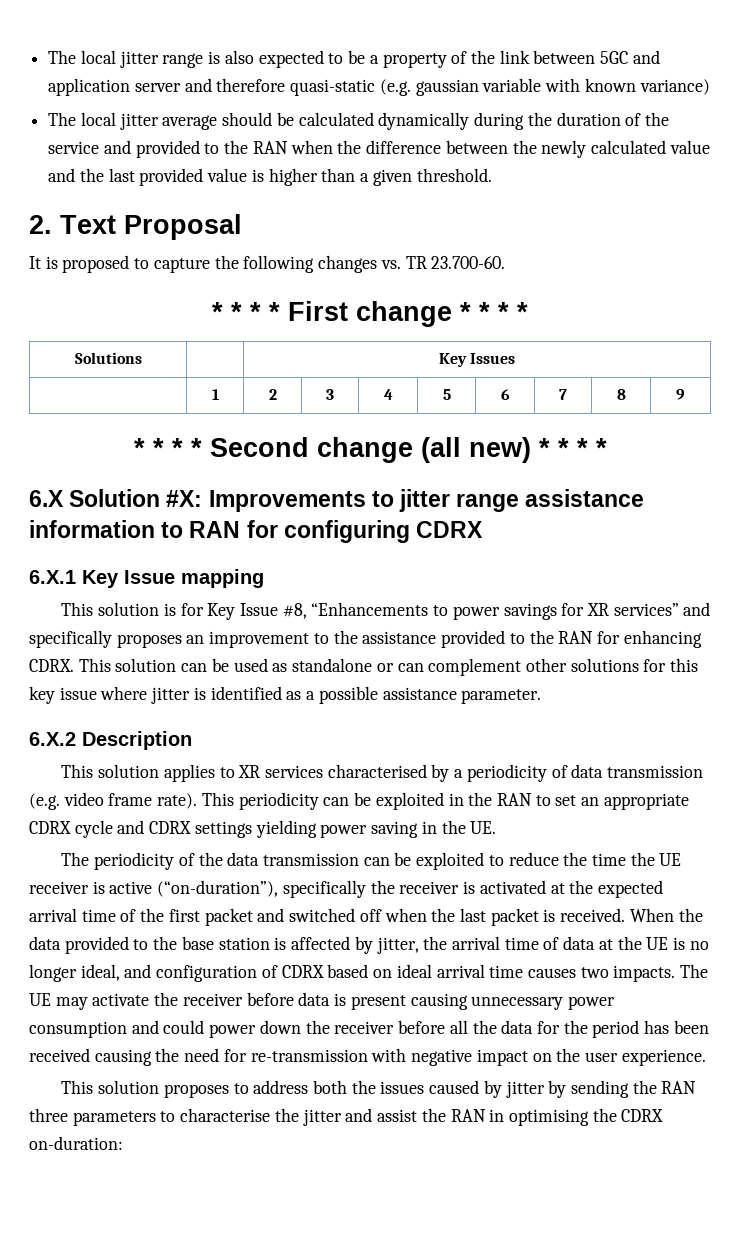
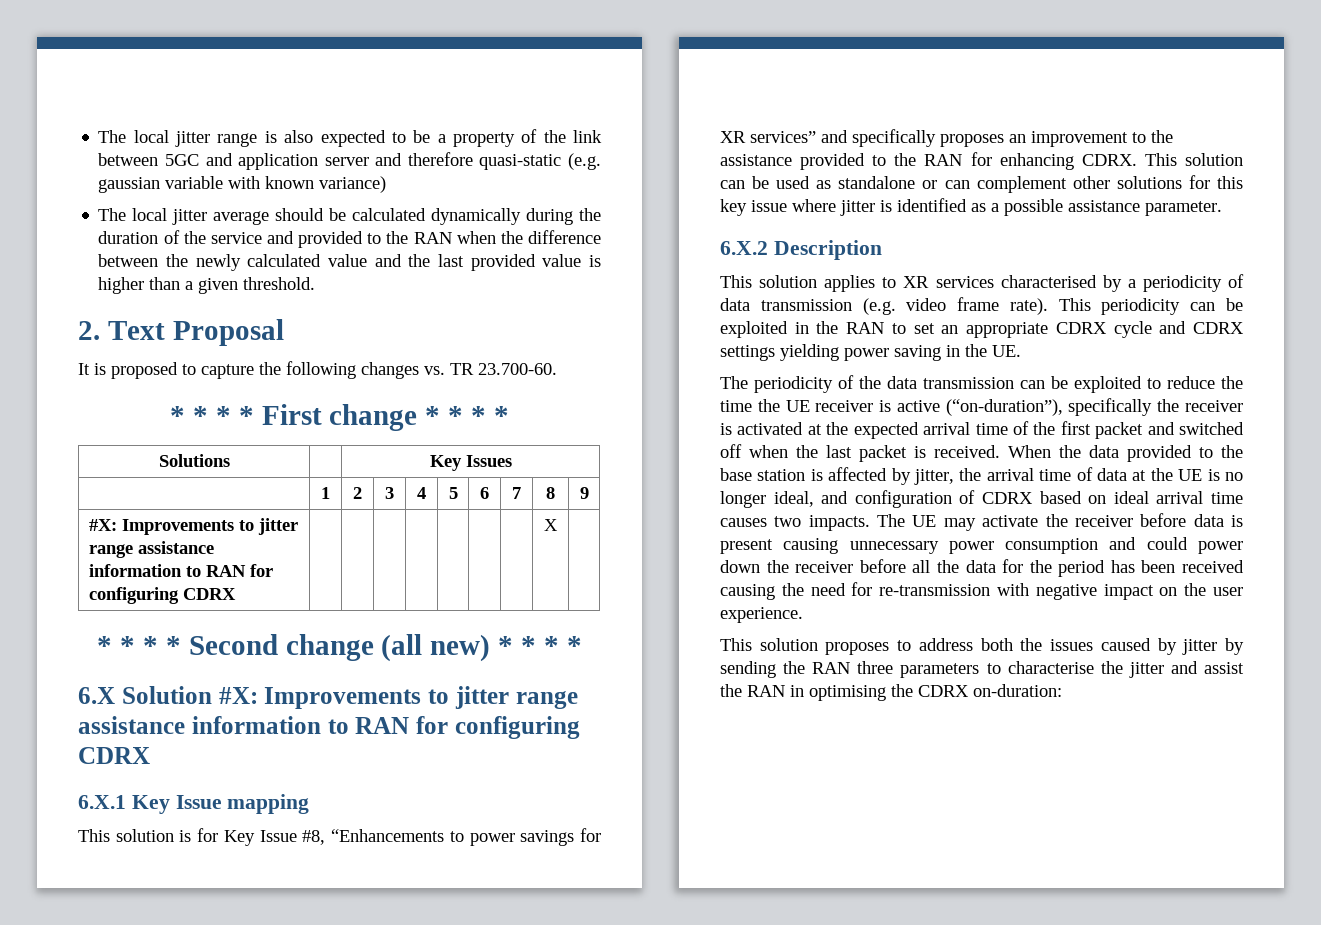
+ #X: Improvements to jitter range assistance information to RAN for configuring CDRX | | | | | | | | X |

